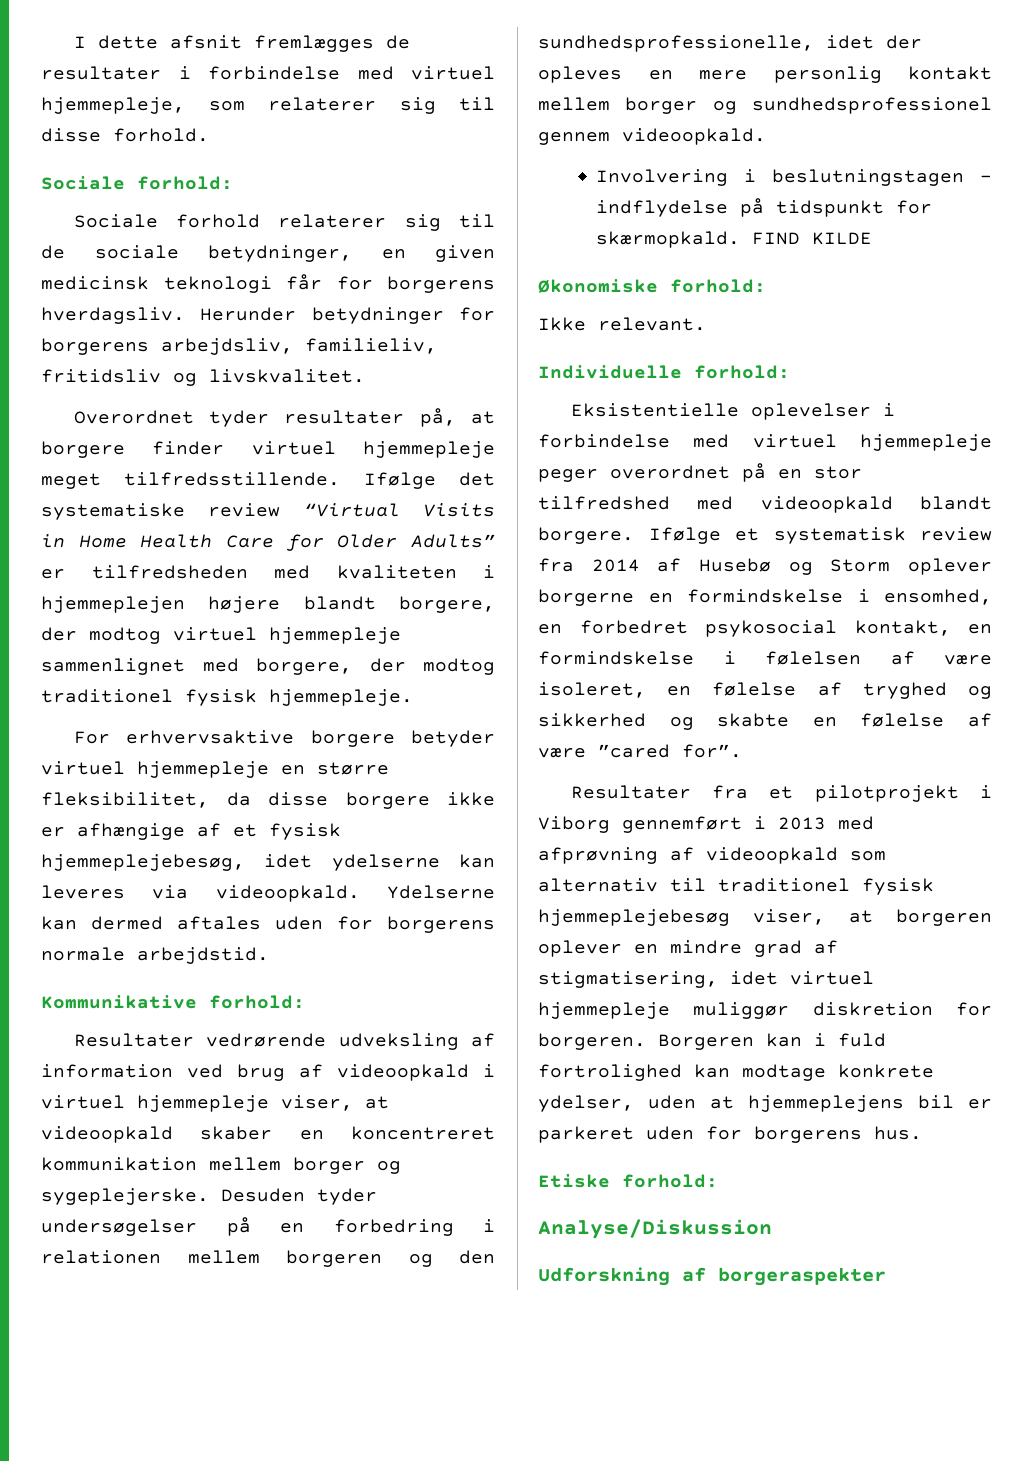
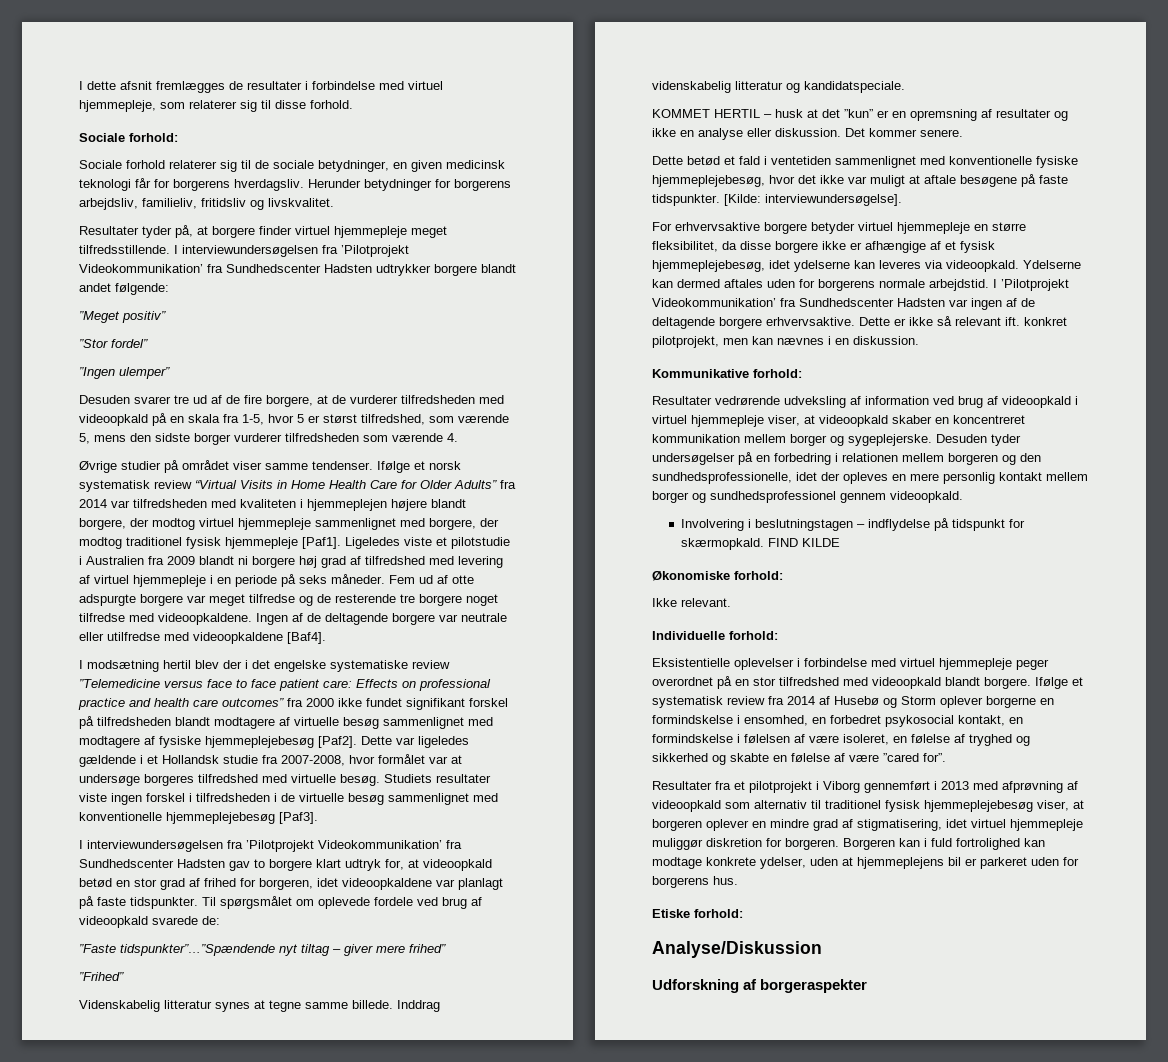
- Overordnet tyder resultater på, at borgere finder virtuel hjemmepleje meget tilfredsstillende.
+ Resultater tyder på, at borgere finder virtuel hjemmepleje meget tilfredsstillende.
- Ifølge det systematiske review “Virtual Visits in Home Health Care for Older Adults” er tilfredsheden med kvaliteten i hjemmeplejen højere blandt borgere, der modtog virtuel hjemmepleje sammenlignet med borgere, der modtog traditionel fysisk hjemmepleje.
+ I interviewundersøgelsen fra ’Pilotprojekt Videokommunikation’ fra Sundhedscenter Hadsten udtrykker borgere blandt andet følgende:
+ ”Meget positiv”
+ ”Stor fordel”
+ ”Ingen ulemper”
+ Desuden svarer tre ud af de fire borgere, at de vurderer tilfredsheden med videoopkald på en skala fra 1-5, hvor 5 er størst tilfredshed, som værende 5, mens den sidste borger vurderer tilfredsheden som værende 4.
+ Øvrige studier på området viser samme tendenser. Ifølge et norsk systematisk review “Virtual Visits in Home Health Care for Older Adults” fra 2014 var tilfredsheden med kvaliteten i hjemmeplejen højere blandt borgere, der modtog virtuel hjemmepleje sammenlignet med borgere, der modtog traditionel fysisk hjemmepleje [Paf1]. Ligeledes viste et pilotstudie i Australien fra 2009 blandt ni borgere høj grad af tilfredshed med levering af virtuel hjemmepleje i en periode på seks måneder. Fem ud af otte adspurgte borgere var meget tilfredse og de resterende tre borgere noget tilfredse med videoopkaldene. Ingen af de deltagende borgere var neutrale eller utilfredse med videoopkaldene [Baf4].
+ I modsætning hertil blev der i det engelske systematiske review ”Telemedicine versus face to face patient care: Effects on professional practice and health care outcomes” fra 2000 ikke fundet signifikant forskel på tilfredsheden blandt modtagere af virtuelle besøg sammenlignet med modtagere af fysiske hjemmeplejebesøg [Paf2]. Dette var ligeledes gældende i et Hollandsk studie fra 2007-2008, hvor formålet var at undersøge borgeres tilfredshed med virtuelle besøg. Studiets resultater viste ingen forskel i tilfredsheden i de virtuelle besøg sammenlignet med konventionelle hjemmeplejebesøg [Paf3].
+ I interviewundersøgelsen fra ’Pilotprojekt Videokommunikation’ fra Sundhedscenter Hadsten gav to borgere klart udtryk for, at videoopkald betød en stor grad af frihed for borgeren, idet videoopkaldene var planlagt på faste tidspunkter. Til spørgsmålet om oplevede fordele ved brug af videoopkald svarede de:
+ ”Faste tidspunkter”…”Spændende nyt tiltag – giver mere frihed”
+ ”Frihed”
+ Videnskabelig litteratur synes at tegne samme billede. Inddrag videnskabelig litteratur og kandidatspeciale.
+ KOMMET HERTIL – husk at det ”kun” er en opremsning af resultater og ikke en analyse eller diskussion. Det kommer senere.
+ Dette betød et fald i ventetiden sammenlignet med konventionelle fysiske hjemmeplejebesøg, hvor det ikke var muligt at aftale besøgene på faste tidspunkter. [Kilde: interviewundersøgelse].
+ I ’Pilotprojekt Videokommunikation’ fra Sundhedscenter Hadsten var ingen af de deltagende borgere erhvervsaktive. Dette er ikke så relevant ift. konkret pilotprojekt, men kan nævnes i en diskussion.

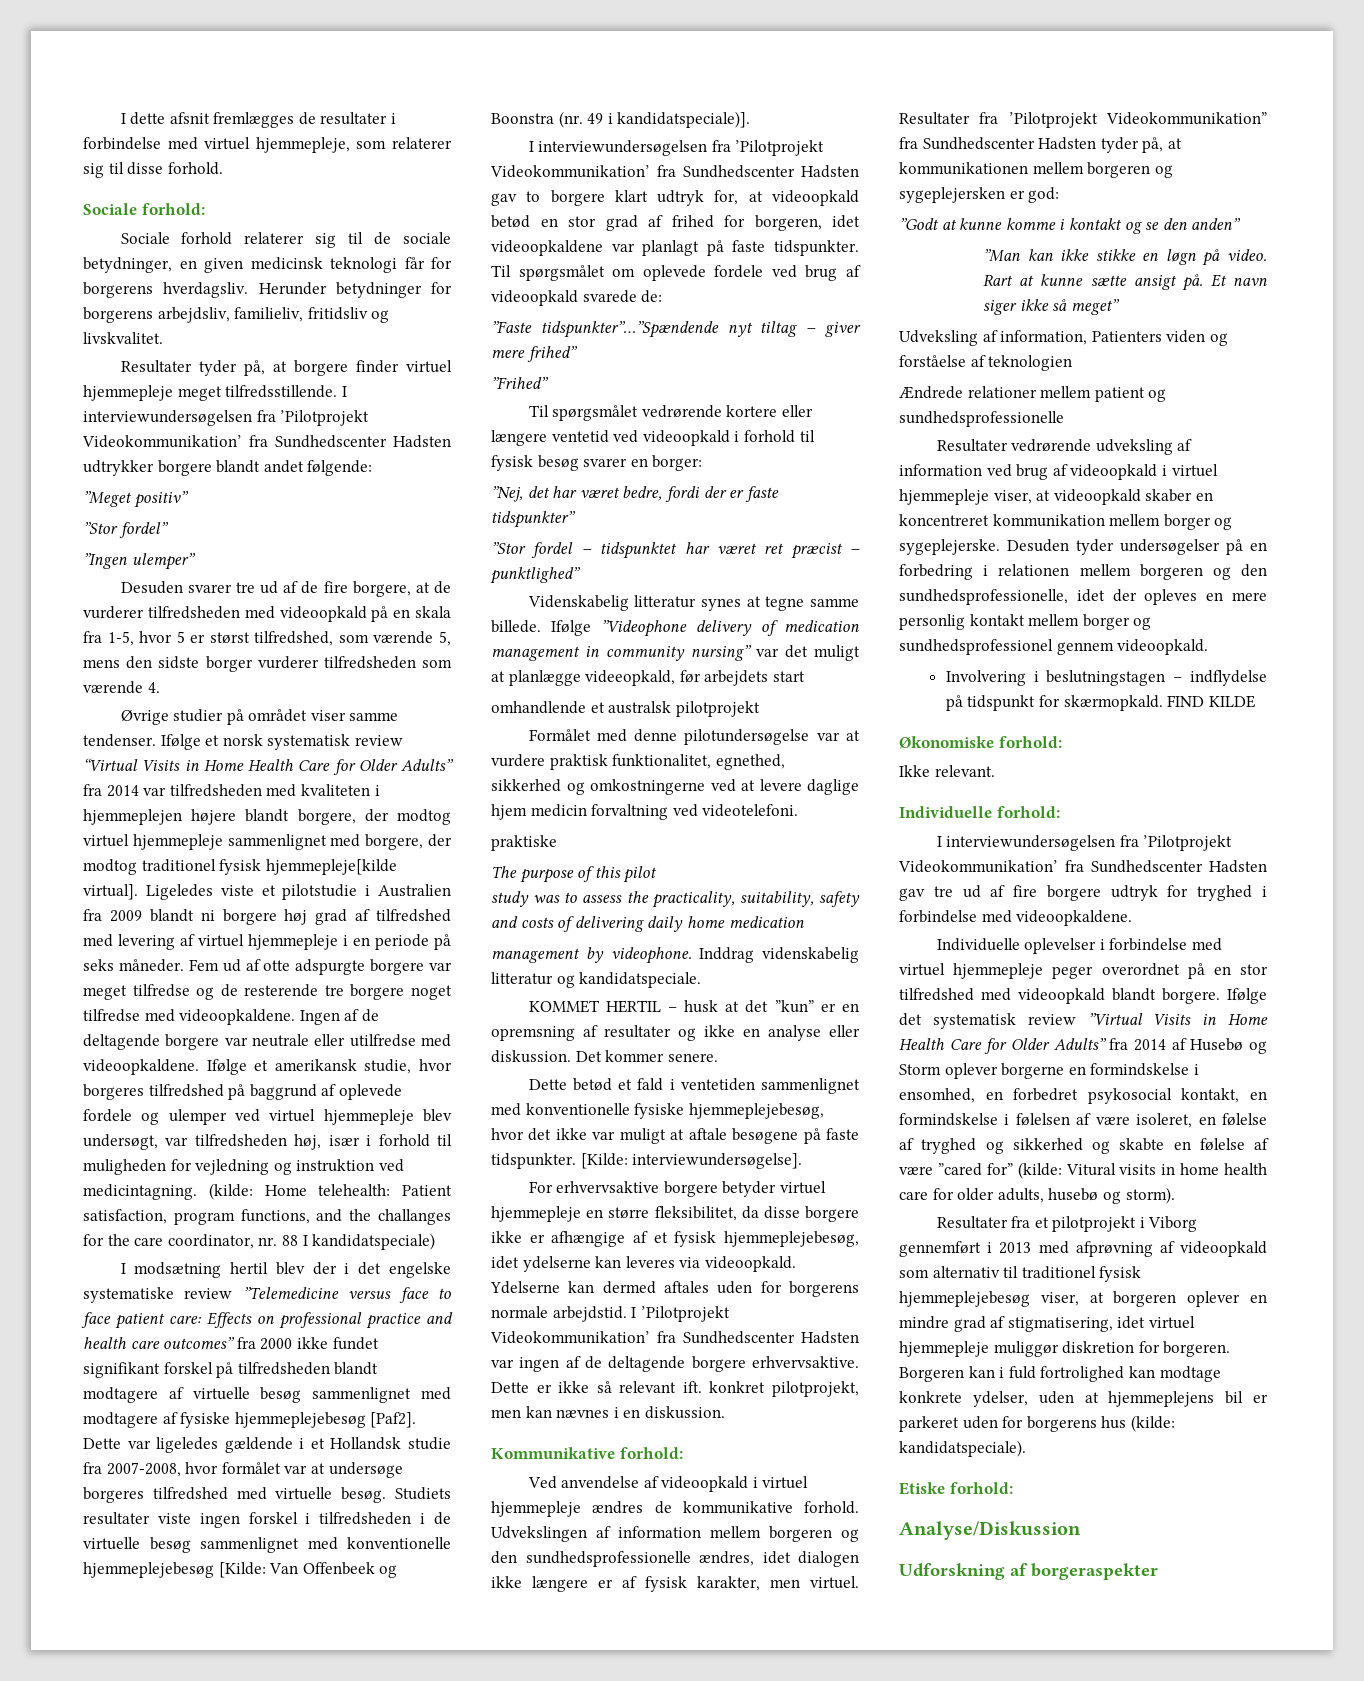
- Ifølge et norsk systematisk review “Virtual Visits in Home Health Care for Older Adults” fra 2014 var tilfredsheden med kvaliteten i hjemmeplejen højere blandt borgere, der modtog virtuel hjemmepleje sammenlignet med borgere, der modtog traditionel fysisk hjemmepleje [Paf1].
+ Ifølge et norsk systematisk review “Virtual Visits in Home Health Care for Older Adults” fra 2014 var tilfredsheden med kvaliteten i hjemmeplejen højere blandt borgere, der modtog virtuel hjemmepleje sammenlignet med borgere, der modtog traditionel fysisk hjemmepleje[kilde virtual].
- Ingen af de deltagende borgere var neutrale eller utilfredse med videoopkaldene [Baf4].
+ Ingen af de deltagende borgere var neutrale eller utilfredse med videoopkaldene. Ifølge et amerikansk studie, hvor borgeres tilfredshed på baggrund af oplevede fordele og ulemper ved virtuel hjemmepleje blev undersøgt, var tilfredsheden høj, især i forhold til muligheden for vejledning og instruktion ved medicintagning. (kilde: Home telehealth: Patient satisfaction, program functions, and the challanges for the care coordinator, nr. 88 I kandidatspeciale)
- Studiets resultater viste ingen forskel i tilfredsheden i de virtuelle besøg sammenlignet med konventionelle hjemmeplejebesøg [Paf3].
+ Studiets resultater viste ingen forskel i tilfredsheden i de virtuelle besøg sammenlignet med konventionelle hjemmeplejebesøg [Kilde: Van Offenbeek og Boonstra (nr. 49 i kandidatspeciale)].
+ Til spørgsmålet vedrørende kortere eller længere ventetid ved videoopkald i forhold til fysisk besøg svarer en borger:
+ ”Nej, det har været bedre, fordi der er faste tidspunkter”
+ ”Stor fordel – tidspunktet har været ret præcist – punktlighed”
+ Ifølge ”Videophone delivery of medication management in community nursing” var det muligt at planlægge videeopkald, før arbejdets start
+ omhandlende et australsk pilotprojekt
+ Formålet med denne pilotundersøgelse var at vurdere praktisk funktionalitet, egnethed, sikkerhed og omkostningerne ved at levere daglige hjem medicin forvaltning ved videotelefoni.
+ praktiske
+ The purpose of this pilot
+ study was to assess the practicality, suitability, safety and costs of delivering daily home medication
+ management by videophone.
+ Ved anvendelse af videoopkald i virtuel hjemmepleje ændres de kommunikative forhold. Udvekslingen af information mellem borgeren og den sundhedsprofessionelle ændres, idet dialogen ikke længere er af fysisk karakter, men virtuel. Resultater fra ’Pilotprojekt Videokommunikation” fra Sundhedscenter Hadsten tyder på, at kommunikationen mellem borgeren og sygeplejersken er god:
+ ”Godt at kunne komme i kontakt og se den anden”
+ ”Man kan ikke stikke en løgn på video. Rart at kunne sætte ansigt på. Et navn siger ikke så meget”
+ Udveksling af information, Patienters viden og forståelse af teknologien
+ Ændrede relationer mellem patient og sundhedsprofessionelle
- Eksistentielle oplevelser i forbindelse med virtuel hjemmepleje peger overordnet på en stor tilfredshed med videoopkald blandt borgere.
+ I interviewundersøgelsen fra ’Pilotprojekt Videokommunikation’ fra Sundhedscenter Hadsten gav tre ud af fire borgere udtryk for tryghed i forbindelse med videoopkaldene.
+ Individuelle oplevelser i forbindelse med virtuel hjemmepleje peger overordnet på en stor tilfredshed med videoopkald blandt borgere.
- Ifølge et systematisk review fra 2014 af Husebø og Storm oplever borgerne en formindskelse i ensomhed, en forbedret psykosocial kontakt, en formindskelse i følelsen af være isoleret, en følelse af tryghed og sikkerhed og skabte en følelse af være ”cared for”.
+ Ifølge det systematisk review ”Virtual Visits in Home Health Care for Older Adults” fra 2014 af Husebø og Storm oplever borgerne en formindskelse i ensomhed, en forbedret psykosocial kontakt, en formindskelse i følelsen af være isoleret, en følelse af tryghed og sikkerhed og skabte en følelse af være ”cared for” (kilde: Vitural visits in home health care for older adults, husebø og storm).
- Borgeren kan i fuld fortrolighed kan modtage konkrete ydelser, uden at hjemmeplejens bil er parkeret uden for borgerens hus.
+ Borgeren kan i fuld fortrolighed kan modtage konkrete ydelser, uden at hjemmeplejens bil er parkeret uden for borgerens hus (kilde: kandidatspeciale).

